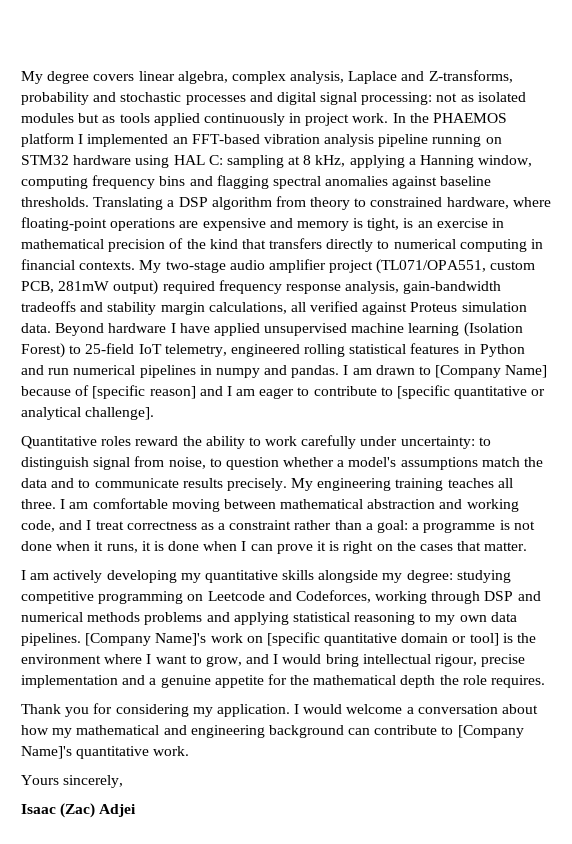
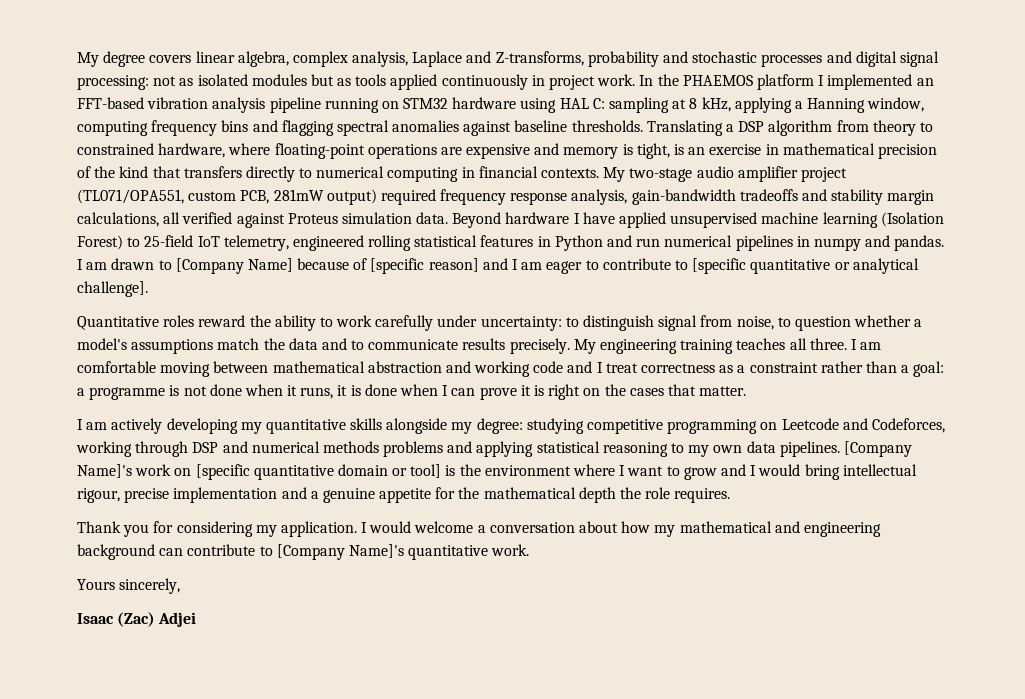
- I am comfortable moving between mathematical abstraction and working code, and I treat correctness as a constraint rather than a goal: a programme is not done when it runs, it is done when I can prove it is right on the cases that matter.
+ I am comfortable moving between mathematical abstraction and working code and I treat correctness as a constraint rather than a goal: a programme is not done when it runs, it is done when I can prove it is right on the cases that matter.
- [Company Name]'s work on [specific quantitative domain or tool] is the environment where I want to grow, and I would bring intellectual rigour, precise implementation and a genuine appetite for the mathematical depth the role requires.
+ [Company Name]'s work on [specific quantitative domain or tool] is the environment where I want to grow and I would bring intellectual rigour, precise implementation and a genuine appetite for the mathematical depth the role requires.

